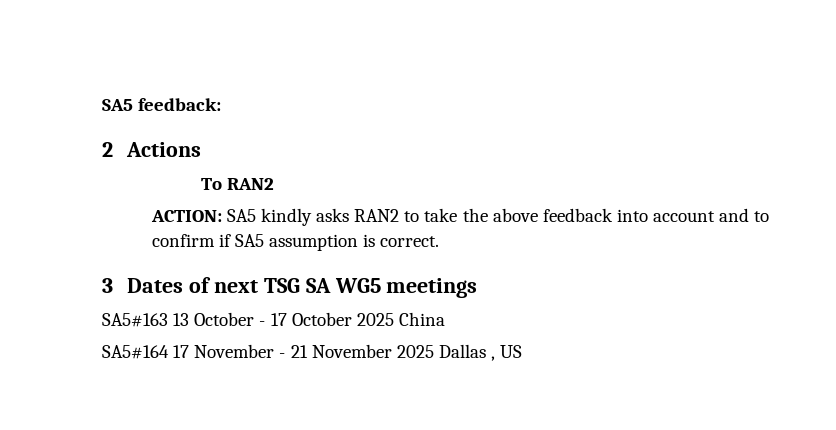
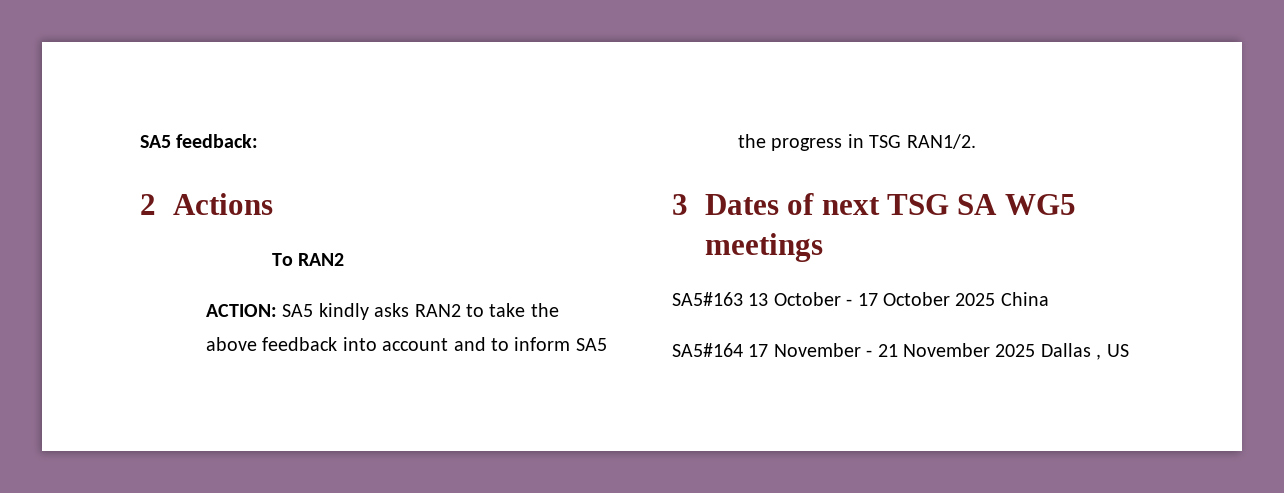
- ACTION: SA5 kindly asks RAN2 to take the above feedback into account and to confirm if SA5 assumption is correct.
+ ACTION: SA5 kindly asks RAN2 to take the above feedback into account and to inform SA5 the progress in TSG RAN1/2.

